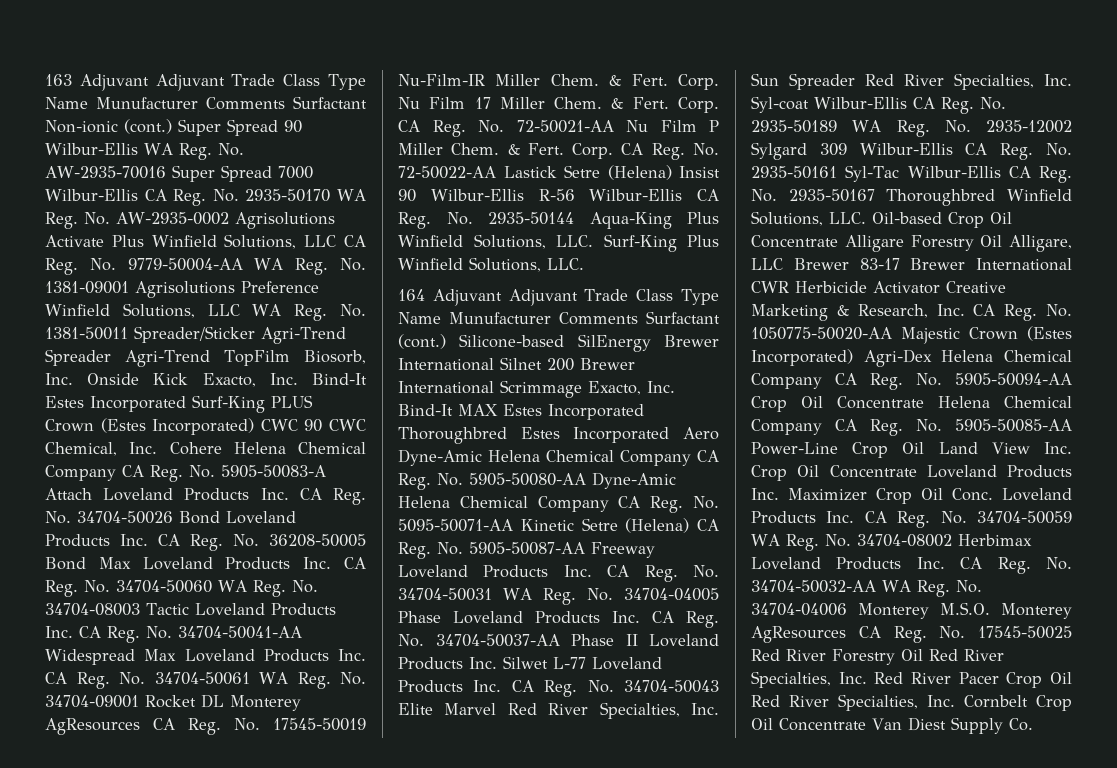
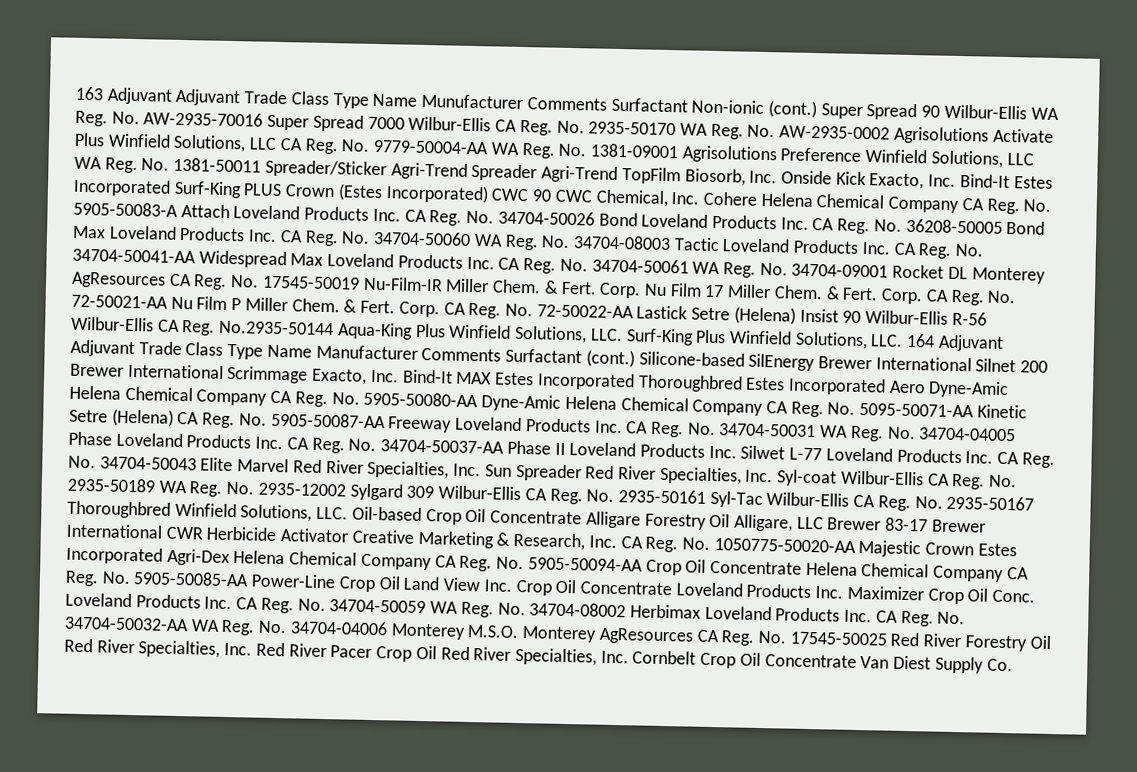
- CA Reg. No. 72-50022-AA Lastick Setre (Helena) Insist 90 Wilbur-Ellis R-56 Wilbur-Ellis CA Reg. No. 2935-50144 Aqua-King Plus Winfield Solutions, LLC. Surf-King Plus Winfield Solutions, LLC.
- 164 Adjuvant Adjuvant Trade Class Type Name Munufacturer Comments Surfactant (cont.)
+ CA Reg. No. 72-50022-AA Lastick Setre (Helena) Insist 90 Wilbur-Ellis R-56 Wilbur-Ellis CA Reg. No.2935-50144 Aqua-King Plus Winfield Solutions, LLC. Surf-King Plus Winfield Solutions, LLC. 164 Adjuvant Adjuvant Trade Class Type Name Manufacturer Comments Surfactant (cont.)
- Silicone-based SilEnergy Brewer International Silnet 200 Brewer International Scrimmage Exacto, Inc. Bind-It MAX Estes Incorporated Thoroughbred Estes Incorporated Aero Dyne-Amic Helena Chemical Company CA Reg. No. 5905-50080-AA Dyne-Amic Helena Chemical Company CA Reg. No. 5095-50071-AA Kinetic Setre (Helena) CA Reg. No. 5905-50087-AA Freeway Loveland Products Inc. CA Reg. No. 34704-50031 WA Reg. No. 34704-04005 Phase Loveland Products Inc. CA Reg. No. 34704-50037-AA Phase II Loveland Products Inc. Silwet L-77 Loveland Products Inc. CA Reg. No. 34704-50043 Elite Marvel Red River Specialties, Inc. Sun Spreader Red River Specialties, Inc. Syl-coat Wilbur-Ellis CA Reg. No. 2935-50189 WA Reg. No. 2935-12002 Sylgard 309 Wilbur-Ellis CA Reg. No. 2935-50161 Syl-Tac Wilbur-Ellis CA Reg. No. 2935-50167 Thoroughbred Winfield Solutions, LLC. Oil-based Crop Oil Concentrate Alligare Forestry Oil Alligare, LLC Brewer 83-17 Brewer International CWR Herbicide Activator Creative Marketing & Research, Inc. CA Reg. No. 1050775-50020-AA Majestic Crown (Estes Incorporated) Agri-Dex Helena Chemical Company CA Reg. No. 5905-50094-AA Crop Oil Concentrate Helena Chemical Company CA Reg. No. 5905-50085-AA Power-Line Crop Oil Land View Inc. Crop Oil Concentrate Loveland Products Inc. Maximizer Crop Oil Conc.
+ Silicone-based SilEnergy Brewer International Silnet 200 Brewer International Scrimmage Exacto, Inc. Bind-It MAX Estes Incorporated Thoroughbred Estes Incorporated Aero Dyne-Amic Helena Chemical Company CA Reg. No. 5905-50080-AA Dyne-Amic Helena Chemical Company CA Reg. No. 5095-50071-AA Kinetic Setre (Helena) CA Reg. No. 5905-50087-AA Freeway Loveland Products Inc. CA Reg. No. 34704-50031 WA Reg. No. 34704-04005 Phase Loveland Products Inc. CA Reg. No. 34704-50037-AA Phase II Loveland Products Inc. Silwet L-77 Loveland Products Inc. CA Reg. No. 34704-50043 Elite Marvel Red River Specialties, Inc. Sun Spreader Red River Specialties, Inc. Syl-coat Wilbur-Ellis CA Reg. No. 2935-50189 WA Reg. No. 2935-12002 Sylgard 309 Wilbur-Ellis CA Reg. No. 2935-50161 Syl-Tac Wilbur-Ellis CA Reg. No. 2935-50167 Thoroughbred Winfield Solutions, LLC. Oil-based Crop Oil Concentrate Alligare Forestry Oil Alligare, LLC Brewer 83-17 Brewer International CWR Herbicide Activator Creative Marketing & Research, Inc. CA Reg. No. 1050775-50020-AA Majestic Crown Estes Incorporated Agri-Dex Helena Chemical Company CA Reg. No. 5905-50094-AA Crop Oil Concentrate Helena Chemical Company CA Reg. No. 5905-50085-AA Power-Line Crop Oil Land View Inc. Crop Oil Concentrate Loveland Products Inc. Maximizer Crop Oil Conc.

